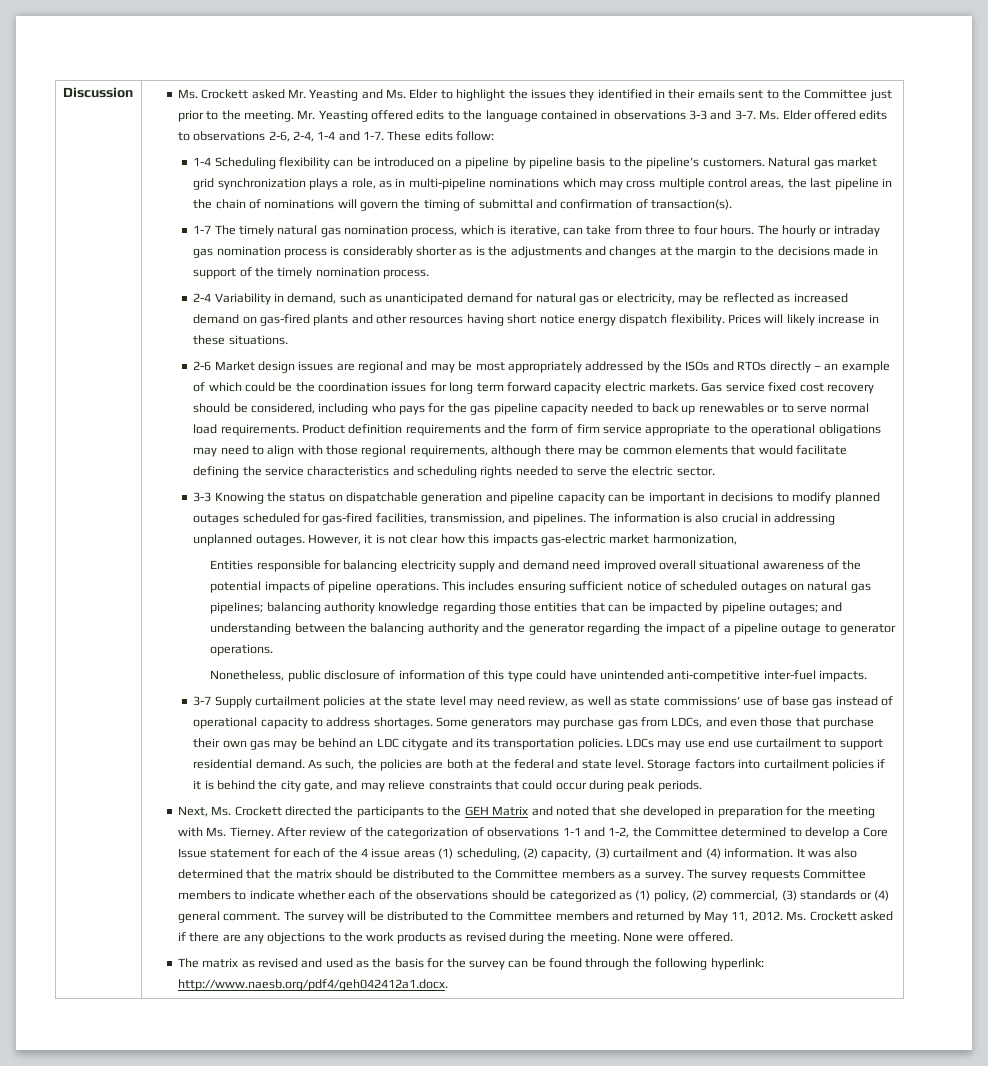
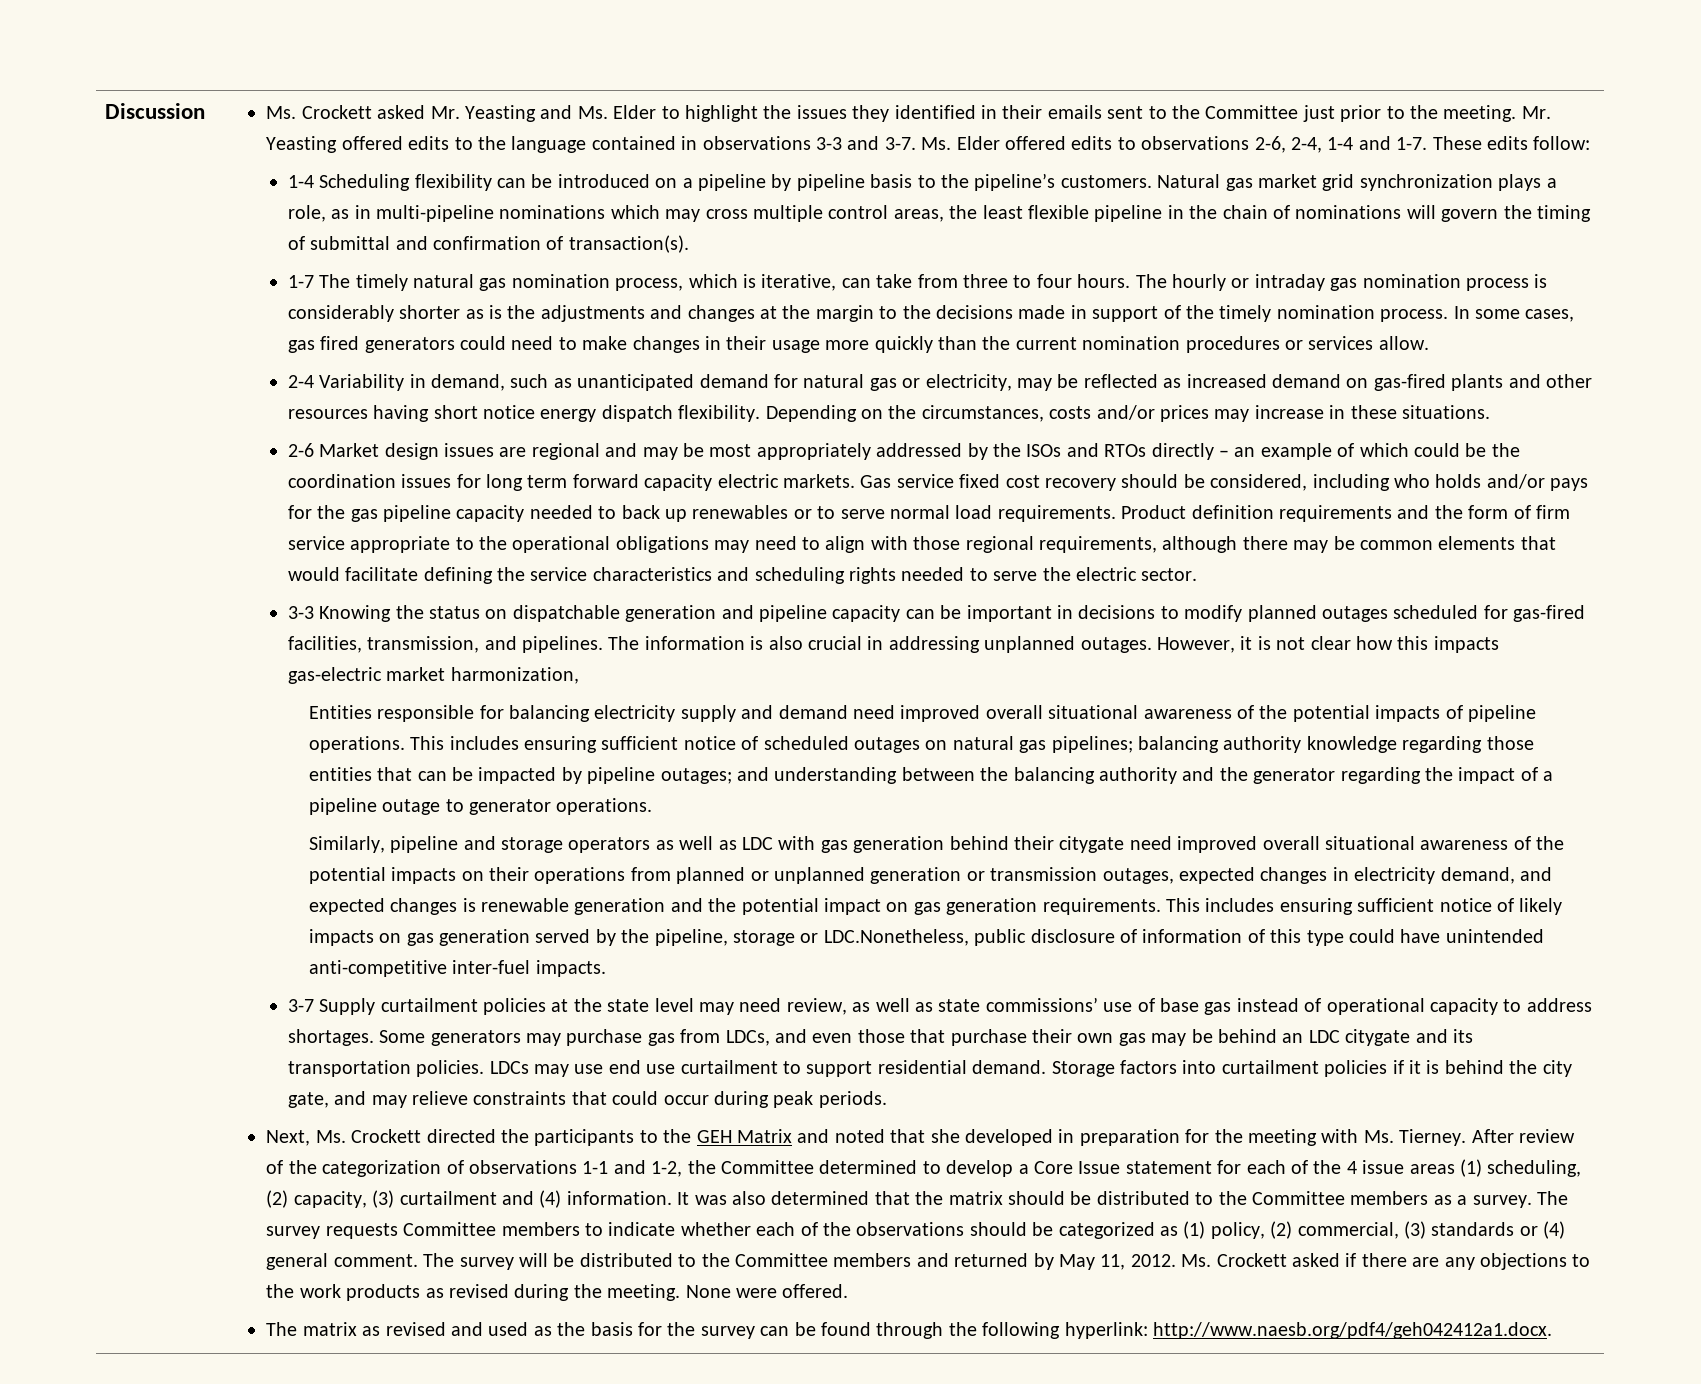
- Natural gas market grid synchronization plays a role, as in multi-pipeline nominations which may cross multiple control areas, the last pipeline in the chain of nominations will govern the timing of submittal and confirmation of transaction(s).
+ Natural gas market grid synchronization plays a role, as in multi-pipeline nominations which may cross multiple control areas, the least flexible pipeline in the chain of nominations will govern the timing of submittal and confirmation of transaction(s).
+ In some cases, gas fired generators could need to make changes in their usage more quickly than the current nomination procedures or services allow.
- Prices will likely increase in these situations.
+ Depending on the circumstances, costs and/or prices may increase in these situations.
- Gas service fixed cost recovery should be considered, including who pays for the gas pipeline capacity needed to back up renewables or to serve normal load requirements.
+ Gas service fixed cost recovery should be considered, including who holds and/or pays for the gas pipeline capacity needed to back up renewables or to serve normal load requirements.
- Nonetheless, public disclosure of information of this type could have unintended anti-competitive inter-fuel impacts.
+ Similarly, pipeline and storage operators as well as LDC with gas generation behind their citygate need improved overall situational awareness of the potential impacts on their operations from planned or unplanned generation or transmission outages, expected changes in electricity demand, and expected changes is renewable generation and the potential impact on gas generation requirements. This includes ensuring sufficient notice of likely impacts on gas generation served by the pipeline, storage or LDC.Nonetheless, public disclosure of information of this type could have unintended anti-competitive inter-fuel impacts.
- As such, the policies are both at the federal and state level.

